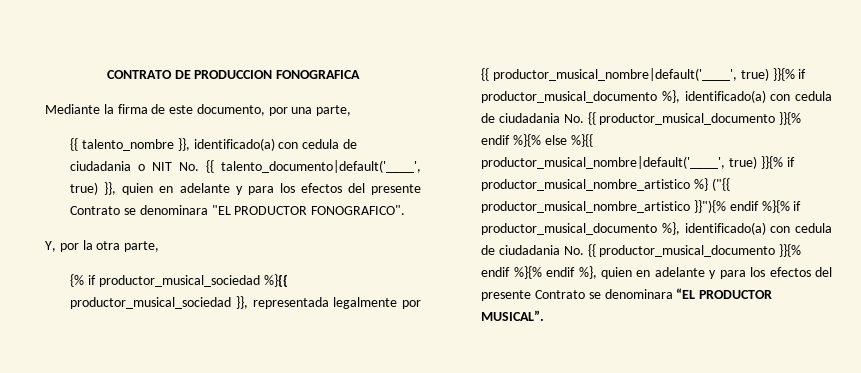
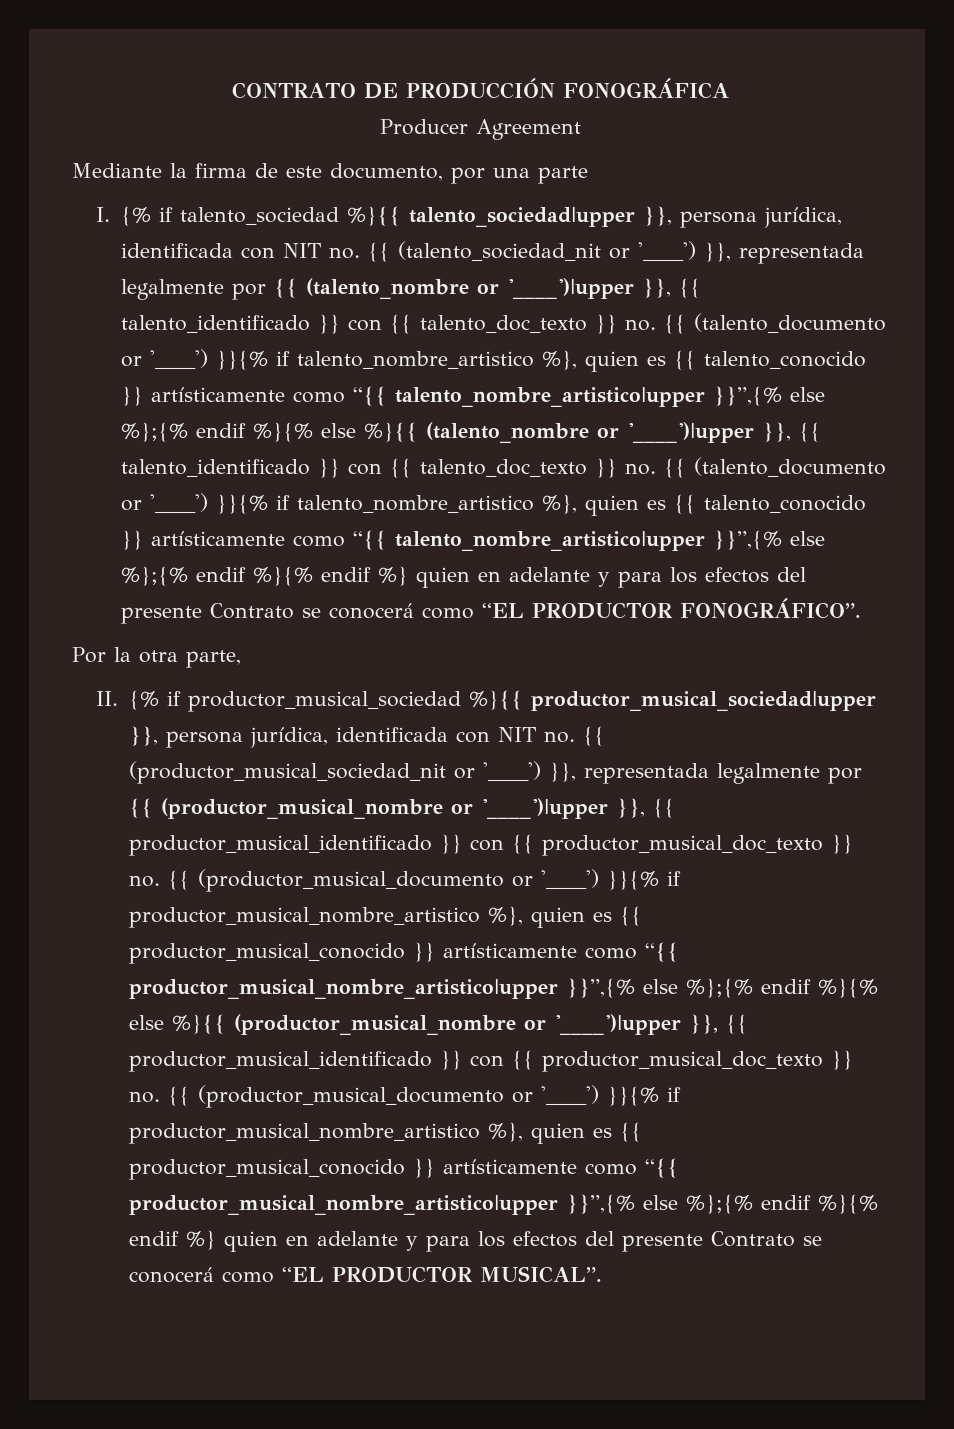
- CONTRATO DE PRODUCCION FONOGRAFICA
+ CONTRATO DE PRODUCCIÓN FONOGRÁFICA
+ Producer Agreement
- Mediante la firma de este documento, por una parte,
- {{ talento_nombre }}, identificado(a) con cedula de ciudadania o NIT No. {{ talento_documento|default('____', true) }}, quien en adelante y para los efectos del presente Contrato se denominara "EL PRODUCTOR FONOGRAFICO".
- Y, por la otra parte,
+ Mediante la firma de este documento, por una parte
+ I. {% if talento_sociedad %}{{ talento_sociedad|upper }}, persona jurídica, identificada con NIT no. {{ (talento_sociedad_nit or '____') }}, representada legalmente por {{ (talento_nombre or '____')|upper }}, {{ talento_identificado }} con {{ talento_doc_texto }} no. {{ (talento_documento or '____') }}{% if talento_nombre_artistico %}, quien es {{ talento_conocido }} artísticamente como “{{ talento_nombre_artistico|upper }}”,{% else %};{% endif %}{% else %}{{ (talento_nombre or '____')|upper }}, {{ talento_identificado }} con {{ talento_doc_texto }} no. {{ (talento_documento or '____') }}{% if talento_nombre_artistico %}, quien es {{ talento_conocido }} artísticamente como “{{ talento_nombre_artistico|upper }}”,{% else %};{% endif %}{% endif %} quien en adelante y para los efectos del presente Contrato se conocerá como “EL PRODUCTOR FONOGRÁFICO”.
+ Por la otra parte,
- {% if productor_musical_sociedad %}{{ productor_musical_sociedad }}, representada legalmente por {{ productor_musical_nombre|default('____', true) }}{% if productor_musical_documento %}, identificado(a) con cedula de ciudadania No. {{ productor_musical_documento }}{% endif %}{% else %}{{ productor_musical_nombre|default('____', true) }}{% if productor_musical_nombre_artistico %} ("{{ productor_musical_nombre_artistico }}"){% endif %}{% if productor_musical_documento %}, identificado(a) con cedula de ciudadania No. {{ productor_musical_documento }}{% endif %}{% endif %}, quien en adelante y para los efectos del presente Contrato se denominara “EL PRODUCTOR MUSICAL”.
+ II. {% if productor_musical_sociedad %}{{ productor_musical_sociedad|upper }}, persona jurídica, identificada con NIT no. {{ (productor_musical_sociedad_nit or '____') }}, representada legalmente por {{ (productor_musical_nombre or '____')|upper }}, {{ productor_musical_identificado }} con {{ productor_musical_doc_texto }} no. {{ (productor_musical_documento or '____') }}{% if productor_musical_nombre_artistico %}, quien es {{ productor_musical_conocido }} artísticamente como “{{ productor_musical_nombre_artistico|upper }}”,{% else %};{% endif %}{% else %}{{ (productor_musical_nombre or '____')|upper }}, {{ productor_musical_identificado }} con {{ productor_musical_doc_texto }} no. {{ (productor_musical_documento or '____') }}{% if productor_musical_nombre_artistico %}, quien es {{ productor_musical_conocido }} artísticamente como “{{ productor_musical_nombre_artistico|upper }}”,{% else %};{% endif %}{% endif %} quien en adelante y para los efectos del presente Contrato se conocerá como “EL PRODUCTOR MUSICAL”.

